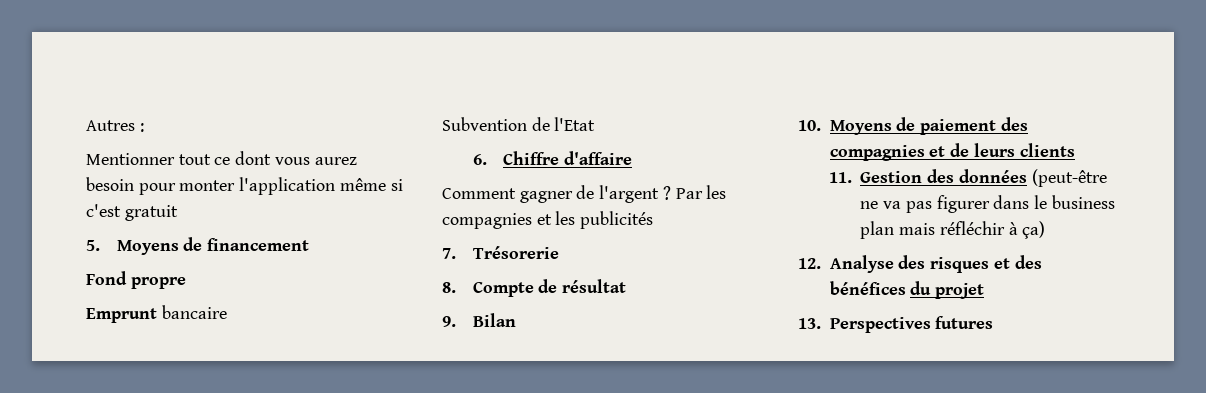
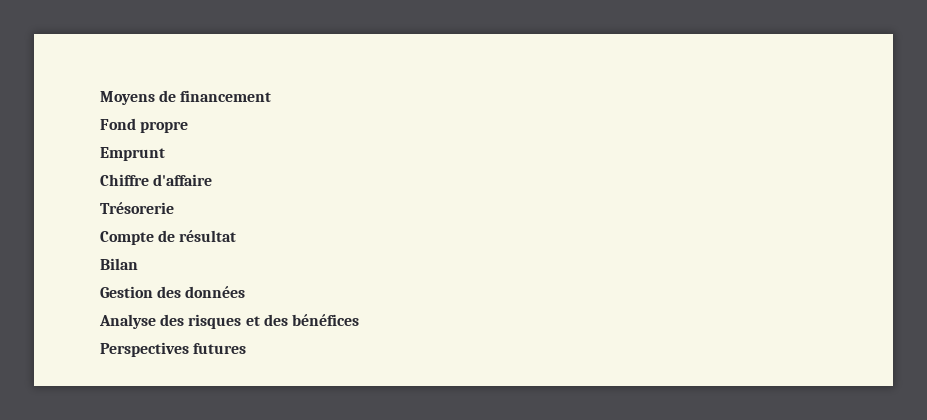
- Autres :
- Mentionner tout ce dont vous aurez besoin pour monter l'application même si c'est gratuit
- 5. Moyens de financement
+ Moyens de financement
- Emprunt bancaire
- Subvention de l'Etat
- 6. Chiffre d'affaire
- Comment gagner de l'argent ? Par les compagnies et les publicités
- 7. Trésorerie
+ Emprunt
+ Chiffre d'affaire
+ Trésorerie
- 8. Compte de résultat
+ Compte de résultat
- 9. Bilan
+ Bilan
- 10. Moyens de paiement des compagnies et de leurs clients
- 11. Gestion des données (peut-être ne va pas figurer dans le business plan mais réfléchir à ça)
- 12. Analyse des risques et des bénéfices du projet
- 13. Perspectives futures
+ Gestion des données
+ Analyse des risques et des bénéfices
+ Perspectives futures

